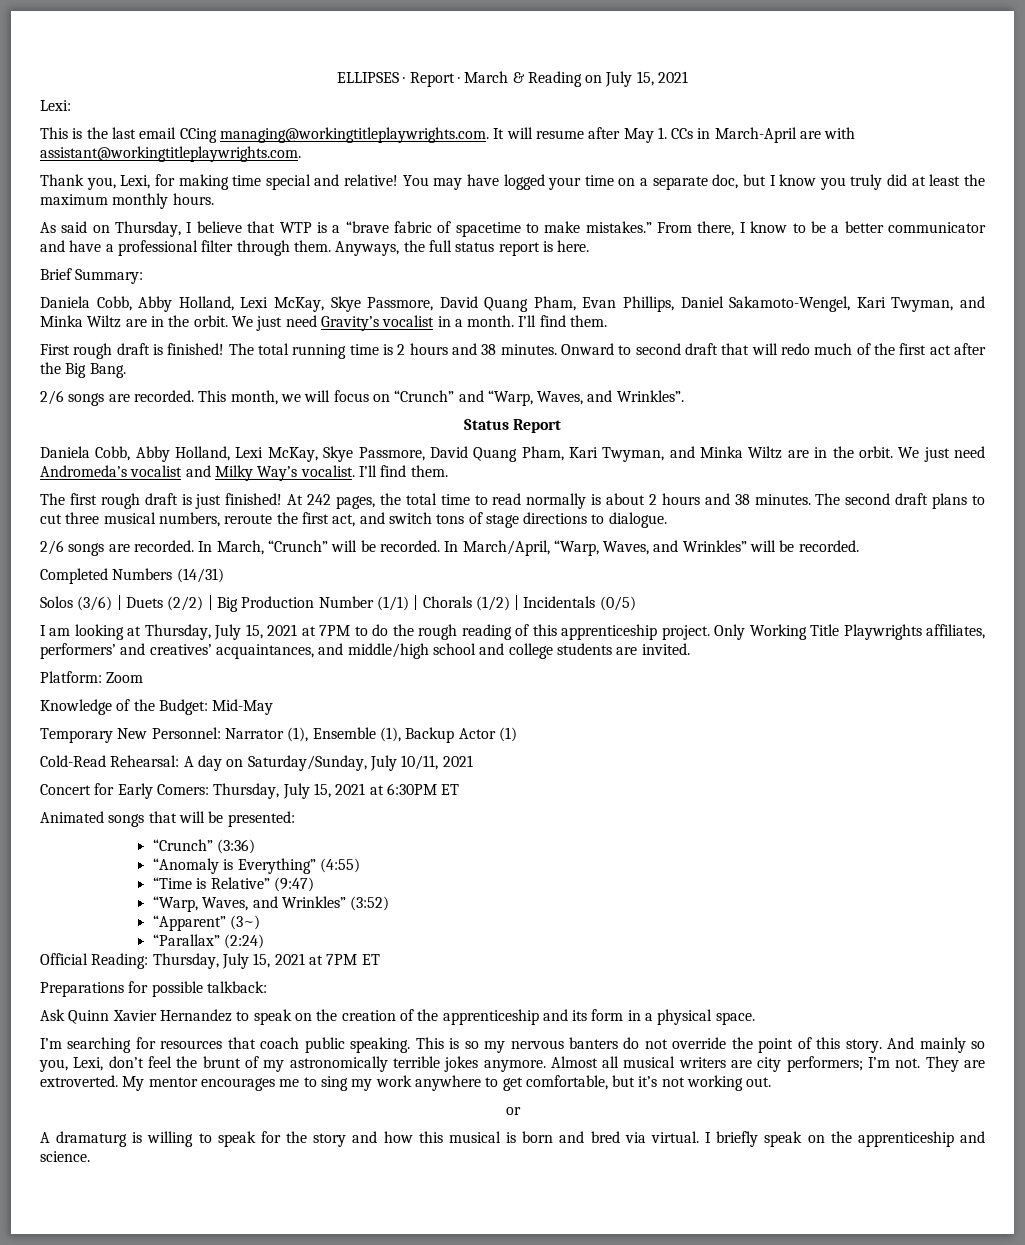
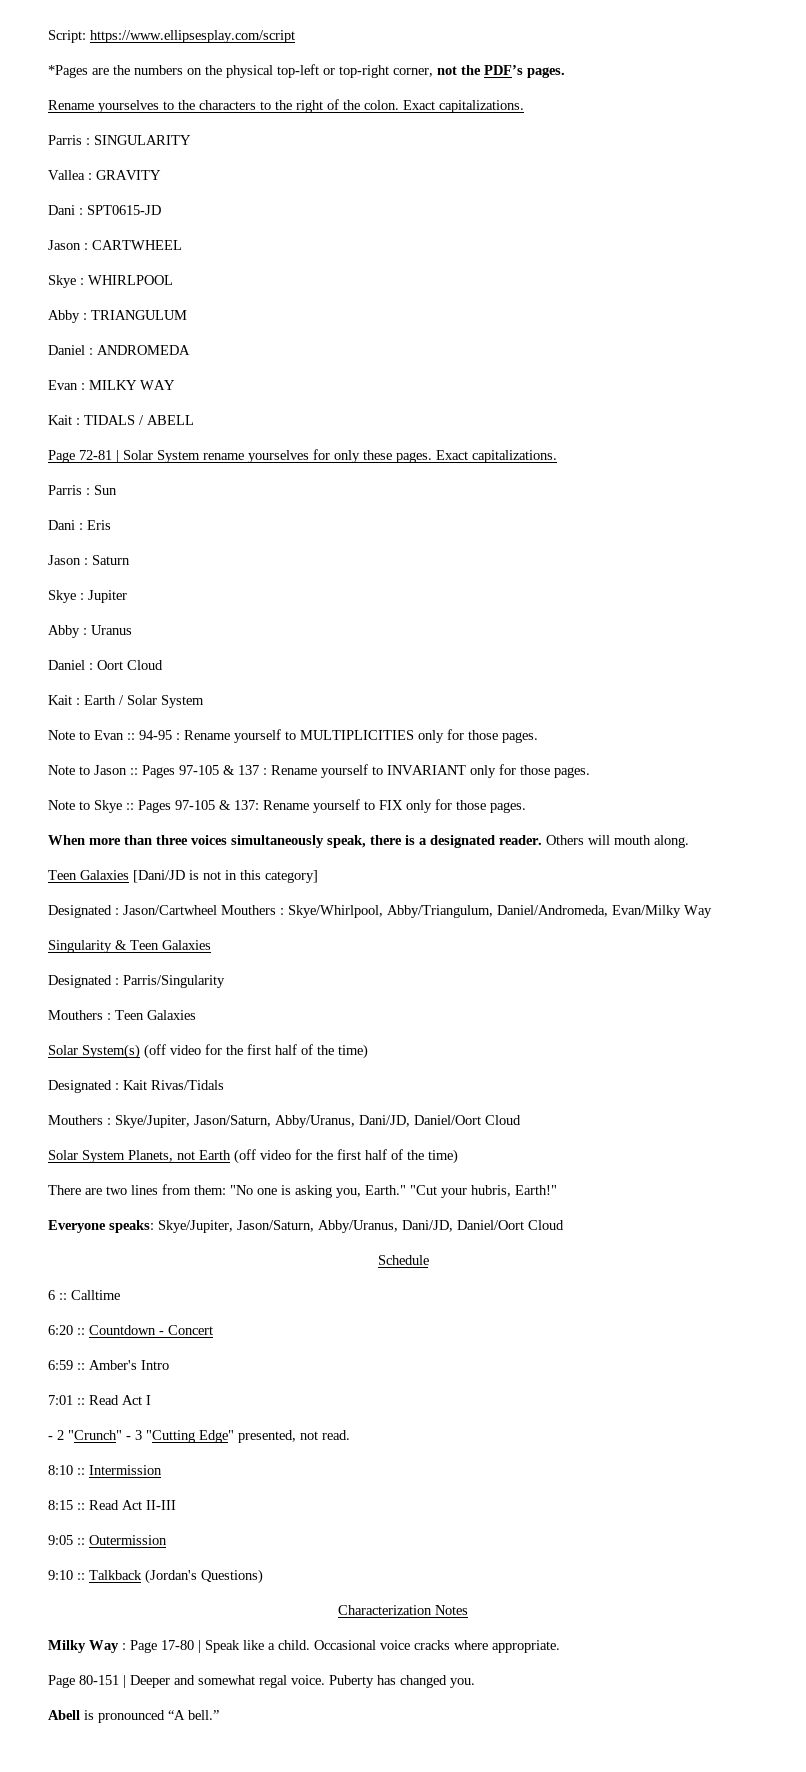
- ELLIPSES · Report · March & Reading on July 15, 2021
- Lexi:
- This is the last email CCing managing@workingtitleplaywrights.com. It will resume after May 1. CCs in March-April are with assistant@workingtitleplaywrights.com.
- Thank you, Lexi, for making time special and relative! You may have logged your time on a separate doc, but I know you truly did at least the maximum monthly hours.
- As said on Thursday, I believe that WTP is a “brave fabric of spacetime to make mistakes.” From there, I know to be a better communicator and have a professional filter through them. Anyways, the full status report is here.
- Brief Summary:
- Daniela Cobb, Abby Holland, Lexi McKay, Skye Passmore, David Quang Pham, Evan Phillips, Daniel Sakamoto-Wengel, Kari Twyman, and Minka Wiltz are in the orbit. We just need Gravity’s vocalist in a month. I’ll find them.
- First rough draft is finished! The total running time is 2 hours and 38 minutes. Onward to second draft that will redo much of the first act after the Big Bang.
- 2/6 songs are recorded. This month, we will focus on “Crunch” and “Warp, Waves, and Wrinkles”.
- Status Report
- Daniela Cobb, Abby Holland, Lexi McKay, Skye Passmore, David Quang Pham, Kari Twyman, and Minka Wiltz are in the orbit. We just need Andromeda’s vocalist and Milky Way’s vocalist. I’ll find them.
- The first rough draft is just finished! At 242 pages, the total time to read normally is about 2 hours and 38 minutes. The second draft plans to cut three musical numbers, reroute the first act, and switch tons of stage directions to dialogue.
- 2/6 songs are recorded. In March, “Crunch” will be recorded. In March/April, “Warp, Waves, and Wrinkles” will be recorded.
- Completed Numbers (14/31)
- Solos (3/6) | Duets (2/2) | Big Production Number (1/1) | Chorals (1/2) | Incidentals (0/5)
- I am looking at Thursday, July 15, 2021 at 7PM to do the rough reading of this apprenticeship project. Only Working Title Playwrights affiliates, performers’ and creatives’ acquaintances, and middle/high school and college students are invited.
- Platform: Zoom
- Knowledge of the Budget: Mid-May
- Temporary New Personnel: Narrator (1), Ensemble (1), Backup Actor (1)
- Cold-Read Rehearsal: A day on Saturday/Sunday, July 10/11, 2021
- Concert for Early Comers: Thursday, July 15, 2021 at 6:30PM ET
- Animated songs that will be presented:
- “Crunch” (3:36)
- “Anomaly is Everything” (4:55)
- “Time is Relative” (9:47)
- “Warp, Waves, and Wrinkles” (3:52)
- “Apparent” (3~)
- “Parallax” (2:24)
- Official Reading: Thursday, July 15, 2021 at 7PM ET
- Preparations for possible talkback:
- Ask Quinn Xavier Hernandez to speak on the creation of the apprenticeship and its form in a physical space.
- I’m searching for resources that coach public speaking. This is so my nervous banters do not override the point of this story. And mainly so you, Lexi, don’t feel the brunt of my astronomically terrible jokes anymore. Almost all musical writers are city performers; I’m not. They are extroverted. My mentor encourages me to sing my work anywhere to get comfortable, but it’s not working out.
- or
- A dramaturg is willing to speak for the story and how this musical is born and bred via virtual. I briefly speak on the apprenticeship and science.
+ Script: https://www.ellipsesplay.com/script
+ *Pages are the numbers on the physical top-left or top-right corner, not the PDF’s pages.
+ Rename yourselves to the characters to the right of the colon. Exact capitalizations.
+ Parris : SINGULARITY
+ Vallea : GRAVITY
+ Dani : SPT0615-JD
+ Jason : CARTWHEEL
+ Skye : WHIRLPOOL
+ Abby : TRIANGULUM
+ Daniel : ANDROMEDA
+ Evan : MILKY WAY
+ Kait : TIDALS / ABELL
+ Page 72-81 | Solar System rename yourselves for only these pages. Exact capitalizations.
+ Parris : Sun
+ Dani : Eris
+ Jason : Saturn
+ Skye : Jupiter
+ Abby : Uranus
+ Daniel : Oort Cloud
+ Kait : Earth / Solar System
+ Note to Evan :: 94-95 : Rename yourself to MULTIPLICITIES only for those pages.
+ Note to Jason :: Pages 97-105 & 137 : Rename yourself to INVARIANT only for those pages.
+ Note to Skye :: Pages 97-105 & 137: Rename yourself to FIX only for those pages.
+ When more than three voices simultaneously speak, there is a designated reader. Others will mouth along.
+ Teen Galaxies [Dani/JD is not in this category]
+ Designated : Jason/Cartwheel Mouthers : Skye/Whirlpool, Abby/Triangulum, Daniel/Andromeda, Evan/Milky Way
+ Singularity & Teen Galaxies
+ Designated : Parris/Singularity
+ Mouthers : Teen Galaxies
+ Solar System(s) (off video for the first half of the time)
+ Designated : Kait Rivas/Tidals
+ Mouthers : Skye/Jupiter, Jason/Saturn, Abby/Uranus, Dani/JD, Daniel/Oort Cloud
+ Solar System Planets, not Earth (off video for the first half of the time)
+ There are two lines from them: "No one is asking you, Earth." "Cut your hubris, Earth!"
+ Everyone speaks: Skye/Jupiter, Jason/Saturn, Abby/Uranus, Dani/JD, Daniel/Oort Cloud
+ Schedule
+ 6 :: Calltime
+ 6:20 :: Countdown - Concert
+ 6:59 :: Amber's Intro
+ 7:01 :: Read Act I
+ - 2 "Crunch" - 3 "Cutting Edge" presented, not read.
+ 8:10 :: Intermission
+ 8:15 :: Read Act II-III
+ 9:05 :: Outermission
+ 9:10 :: Talkback (Jordan's Questions)
+ Characterization Notes
+ Milky Way : Page 17-80 | Speak like a child. Occasional voice cracks where appropriate.
+ Page 80-151 | Deeper and somewhat regal voice. Puberty has changed you.
+ Abell is pronounced “A bell.”

